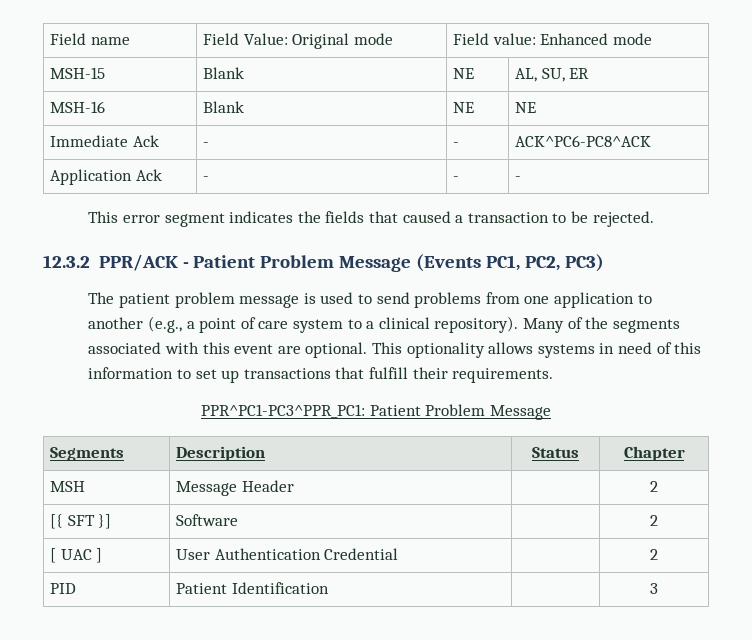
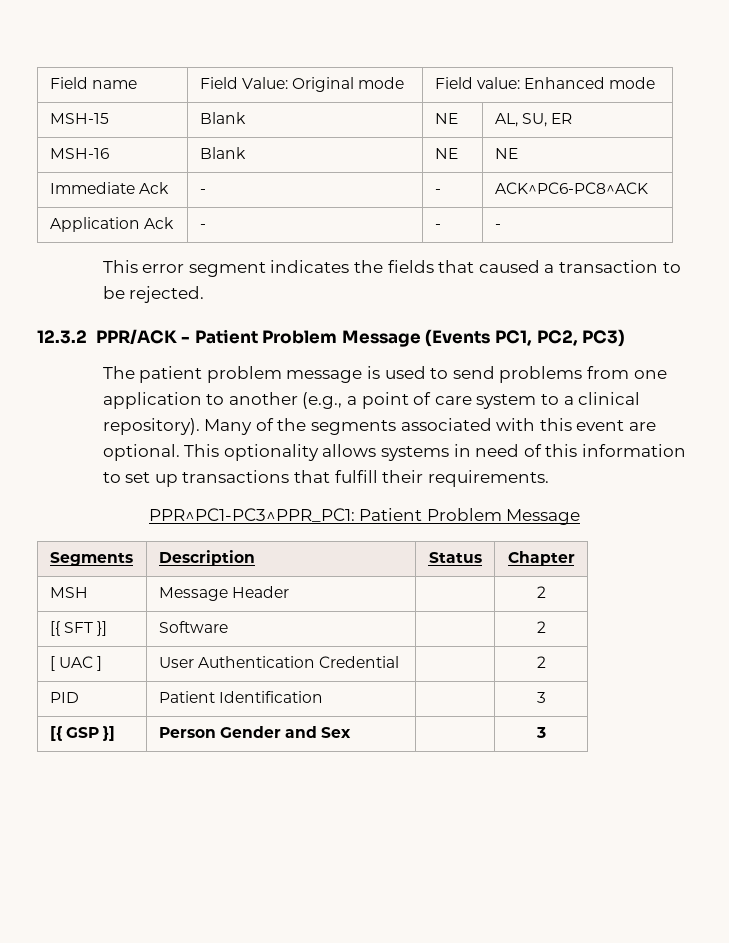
+ [{ GSP }] | Person Gender and Sex | | 3

